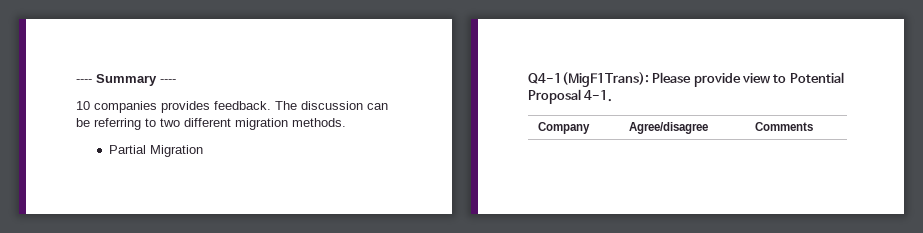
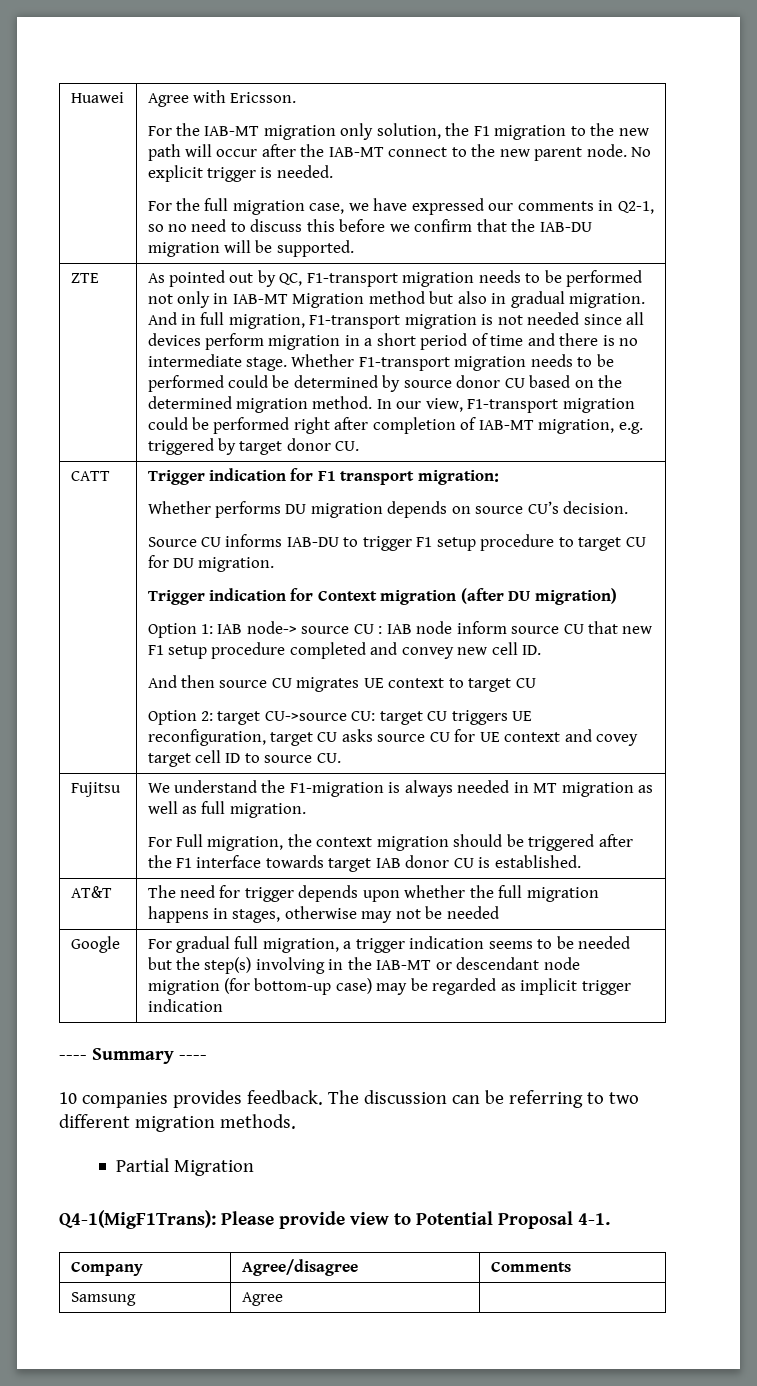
+ Huawei | Agree with Ericsson.
+ For the IAB-MT migration only solution, the F1 migration to the new path will occur after the IAB-MT connect to the new parent node. No explicit trigger is needed.
+ For the full migration case, we have expressed our comments in Q2-1, so no need to discuss this before we confirm that the IAB-DU migration will be supported.
+ ZTE | As pointed out by QC, F1-transport migration needs to be performed not only in IAB-MT Migration method but also in gradual migration. And in full migration, F1-transport migration is not needed since all devices perform migration in a short period of time and there is no intermediate stage. Whether F1-transport migration needs to be performed could be determined by source donor CU based on the determined migration method. In our view, F1-transport migration could be performed right after completion of IAB-MT migration, e.g. triggered by target donor CU.
+ CATT | Trigger indication for F1 transport migration:
+ Whether performs DU migration depends on source CU’s decision.
+ Source CU informs IAB-DU to trigger F1 setup procedure to target CU for DU migration.
+ Trigger indication for Context migration (after DU migration)
+ Option 1: IAB node-> source CU : IAB node inform source CU that new F1 setup procedure completed and convey new cell ID.
+ And then source CU migrates UE context to target CU
+ Option 2: target CU->source CU: target CU triggers UE reconfiguration, target CU asks source CU for UE context and covey target cell ID to source CU.
+ Fujitsu | We understand the F1-migration is always needed in MT migration as well as full migration.
+ For Full migration, the context migration should be triggered after the F1 interface towards target IAB donor CU is established.
+ AT&T | The need for trigger depends upon whether the full migration happens in stages, otherwise may not be needed
+ Google | For gradual full migration, a trigger indication seems to be needed but the step(s) involving in the IAB-MT or descendant node migration (for bottom-up case) may be regarded as implicit trigger indication
+ Samsung | Agree |

